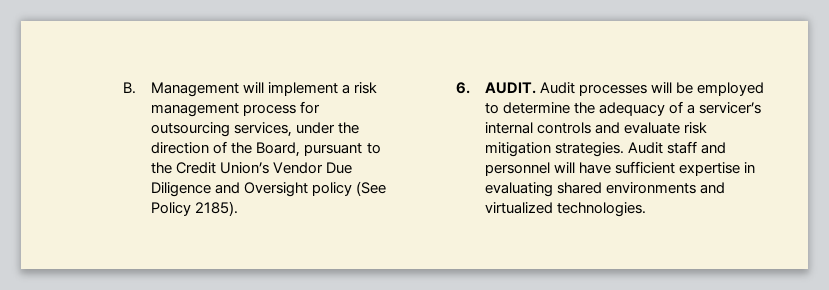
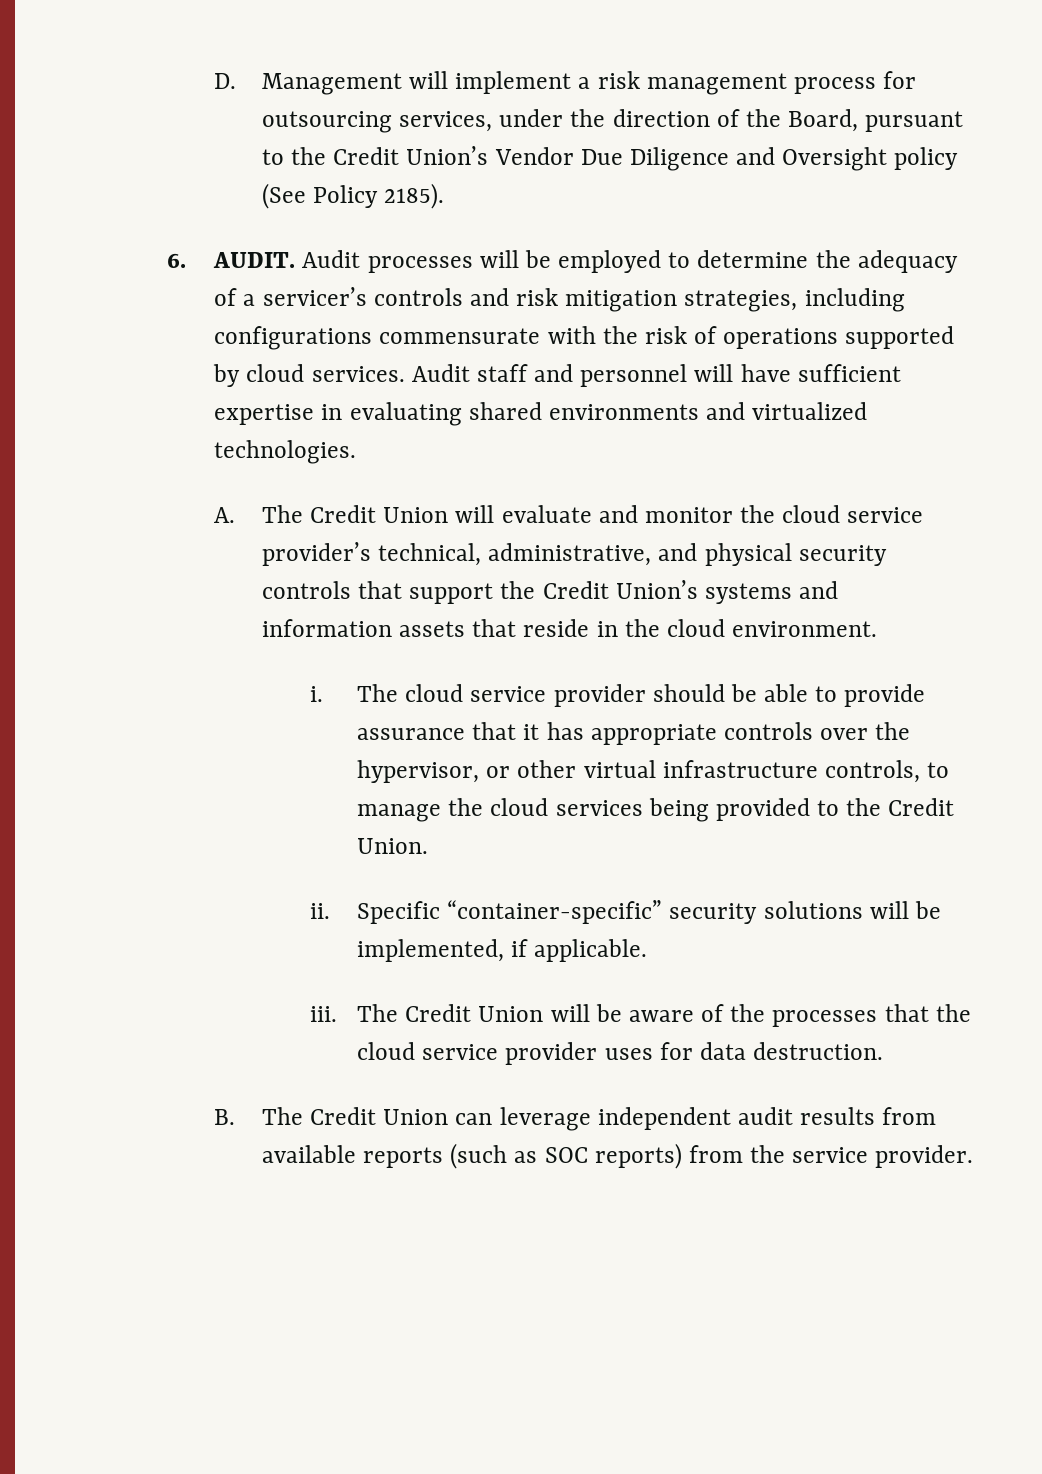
- B. Management will implement a risk management process for outsourcing services, under the direction of the Board, pursuant to the Credit Union’s Vendor Due Diligence and Oversight policy (See Policy 2185).
+ D. Management will implement a risk management process for outsourcing services, under the direction of the Board, pursuant to the Credit Union’s Vendor Due Diligence and Oversight policy (See Policy 2185).
- Audit processes will be employed to determine the adequacy of a servicer’s internal controls and evaluate risk mitigation strategies.
+ Audit processes will be employed to determine the adequacy of a servicer’s controls and risk mitigation strategies, including configurations commensurate with the risk of operations supported by cloud services.
+ A. The Credit Union will evaluate and monitor the cloud service provider’s technical, administrative, and physical security controls that support the Credit Union’s systems and information assets that reside in the cloud environment.
+ i. The cloud service provider should be able to provide assurance that it has appropriate controls over the hypervisor, or other virtual infrastructure controls, to manage the cloud services being provided to the Credit Union.
+ ii. Specific “container-specific” security solutions will be implemented, if applicable.
+ iii. The Credit Union will be aware of the processes that the cloud service provider uses for data destruction.
+ B. The Credit Union can leverage independent audit results from available reports (such as SOC reports) from the service provider.

